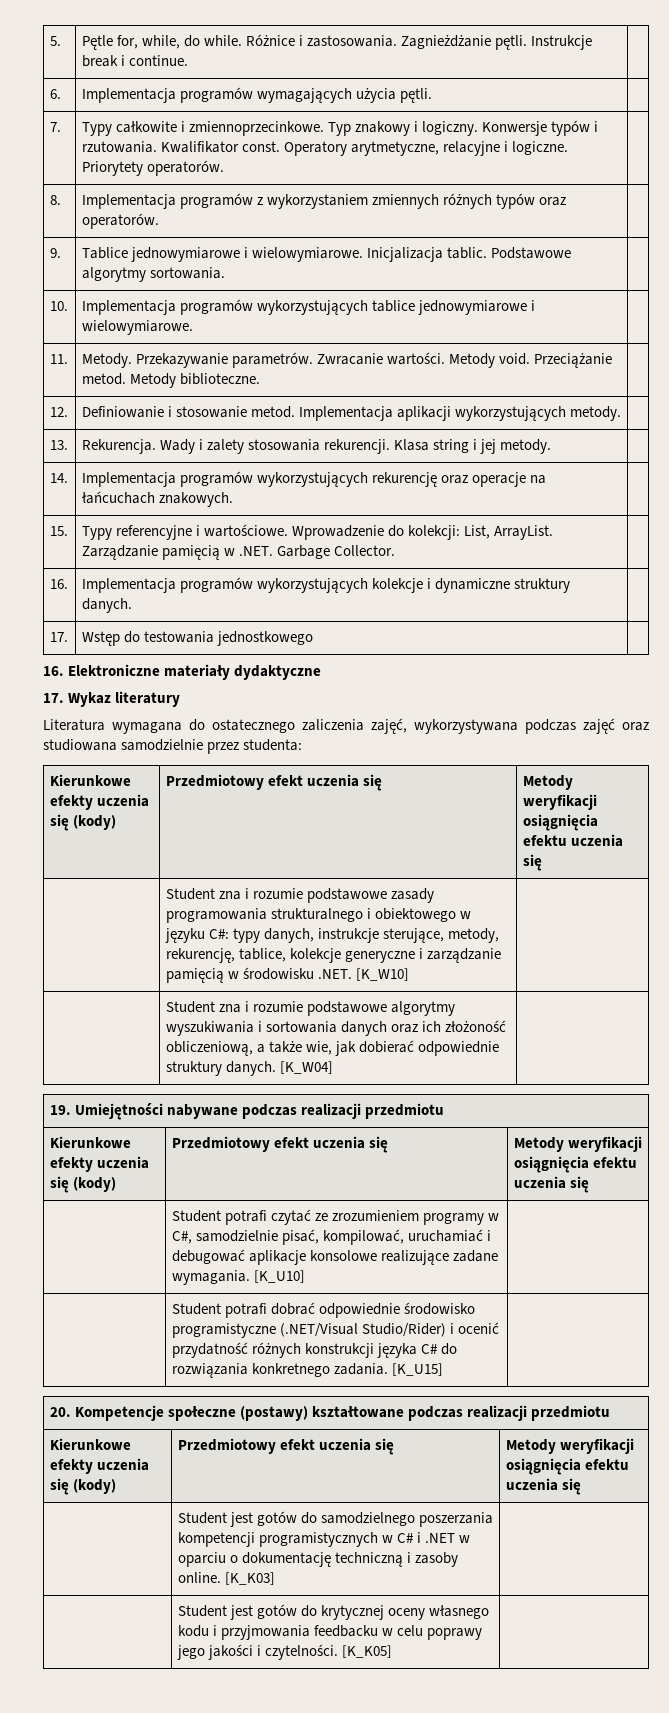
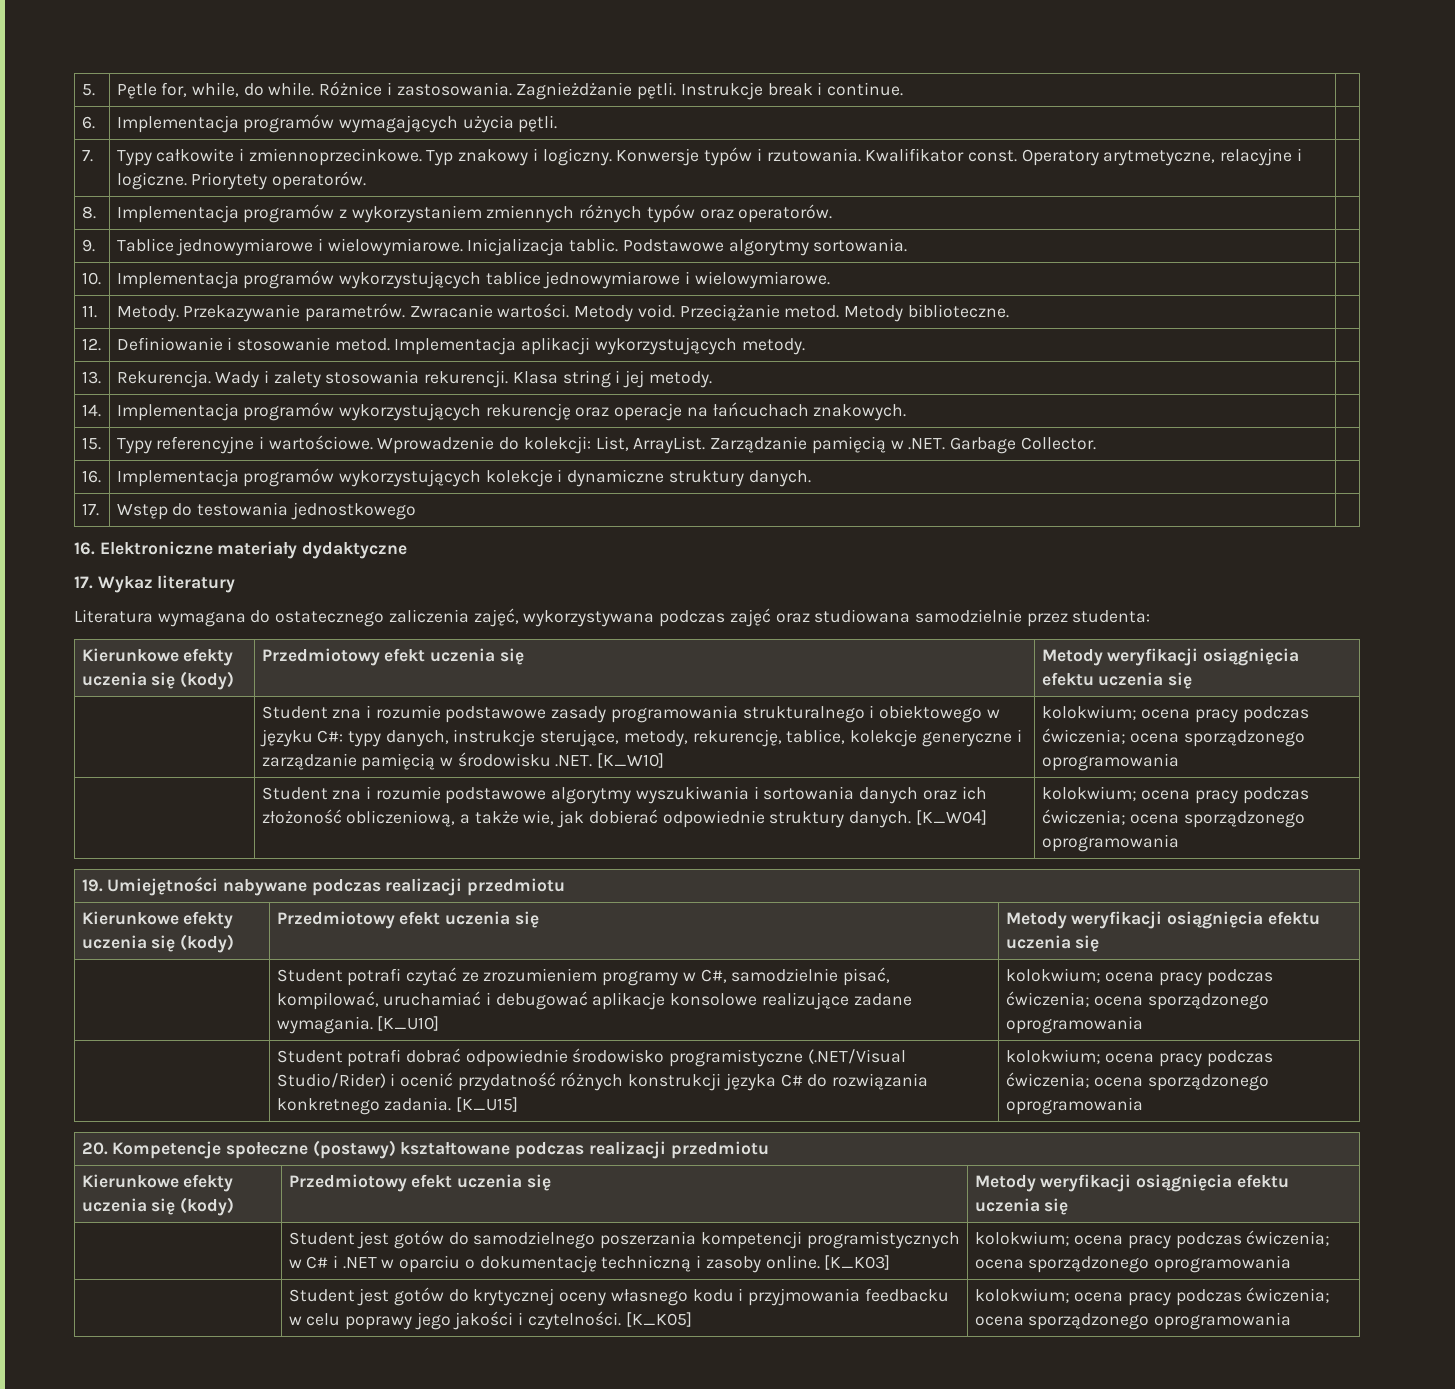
- | Student zna i rozumie podstawowe zasady programowania strukturalnego i obiektowego w języku C#: typy danych, instrukcje sterujące, metody, rekurencję, tablice, kolekcje generyczne i zarządzanie pamięcią w środowisku .NET. [K_W10] |
+ | Student zna i rozumie podstawowe zasady programowania strukturalnego i obiektowego w języku C#: typy danych, instrukcje sterujące, metody, rekurencję, tablice, kolekcje generyczne i zarządzanie pamięcią w środowisku .NET. [K_W10] | kolokwium; ocena pracy podczas ćwiczenia; ocena sporządzonego oprogramowania
- | Student zna i rozumie podstawowe algorytmy wyszukiwania i sortowania danych oraz ich złożoność obliczeniową, a także wie, jak dobierać odpowiednie struktury danych. [K_W04] |
+ | Student zna i rozumie podstawowe algorytmy wyszukiwania i sortowania danych oraz ich złożoność obliczeniową, a także wie, jak dobierać odpowiednie struktury danych. [K_W04] | kolokwium; ocena pracy podczas ćwiczenia; ocena sporządzonego oprogramowania
- | Student potrafi czytać ze zrozumieniem programy w C#, samodzielnie pisać, kompilować, uruchamiać i debugować aplikacje konsolowe realizujące zadane wymagania. [K_U10] |
+ | Student potrafi czytać ze zrozumieniem programy w C#, samodzielnie pisać, kompilować, uruchamiać i debugować aplikacje konsolowe realizujące zadane wymagania. [K_U10] | kolokwium; ocena pracy podczas ćwiczenia; ocena sporządzonego oprogramowania
- | Student potrafi dobrać odpowiednie środowisko programistyczne (.NET/Visual Studio/Rider) i ocenić przydatność różnych konstrukcji języka C# do rozwiązania konkretnego zadania. [K_U15] |
+ | Student potrafi dobrać odpowiednie środowisko programistyczne (.NET/Visual Studio/Rider) i ocenić przydatność różnych konstrukcji języka C# do rozwiązania konkretnego zadania. [K_U15] | kolokwium; ocena pracy podczas ćwiczenia; ocena sporządzonego oprogramowania
- | Student jest gotów do samodzielnego poszerzania kompetencji programistycznych w C# i .NET w oparciu o dokumentację techniczną i zasoby online. [K_K03] |
+ | Student jest gotów do samodzielnego poszerzania kompetencji programistycznych w C# i .NET w oparciu o dokumentację techniczną i zasoby online. [K_K03] | kolokwium; ocena pracy podczas ćwiczenia; ocena sporządzonego oprogramowania
- | Student jest gotów do krytycznej oceny własnego kodu i przyjmowania feedbacku w celu poprawy jego jakości i czytelności. [K_K05] |
+ | Student jest gotów do krytycznej oceny własnego kodu i przyjmowania feedbacku w celu poprawy jego jakości i czytelności. [K_K05] | kolokwium; ocena pracy podczas ćwiczenia; ocena sporządzonego oprogramowania

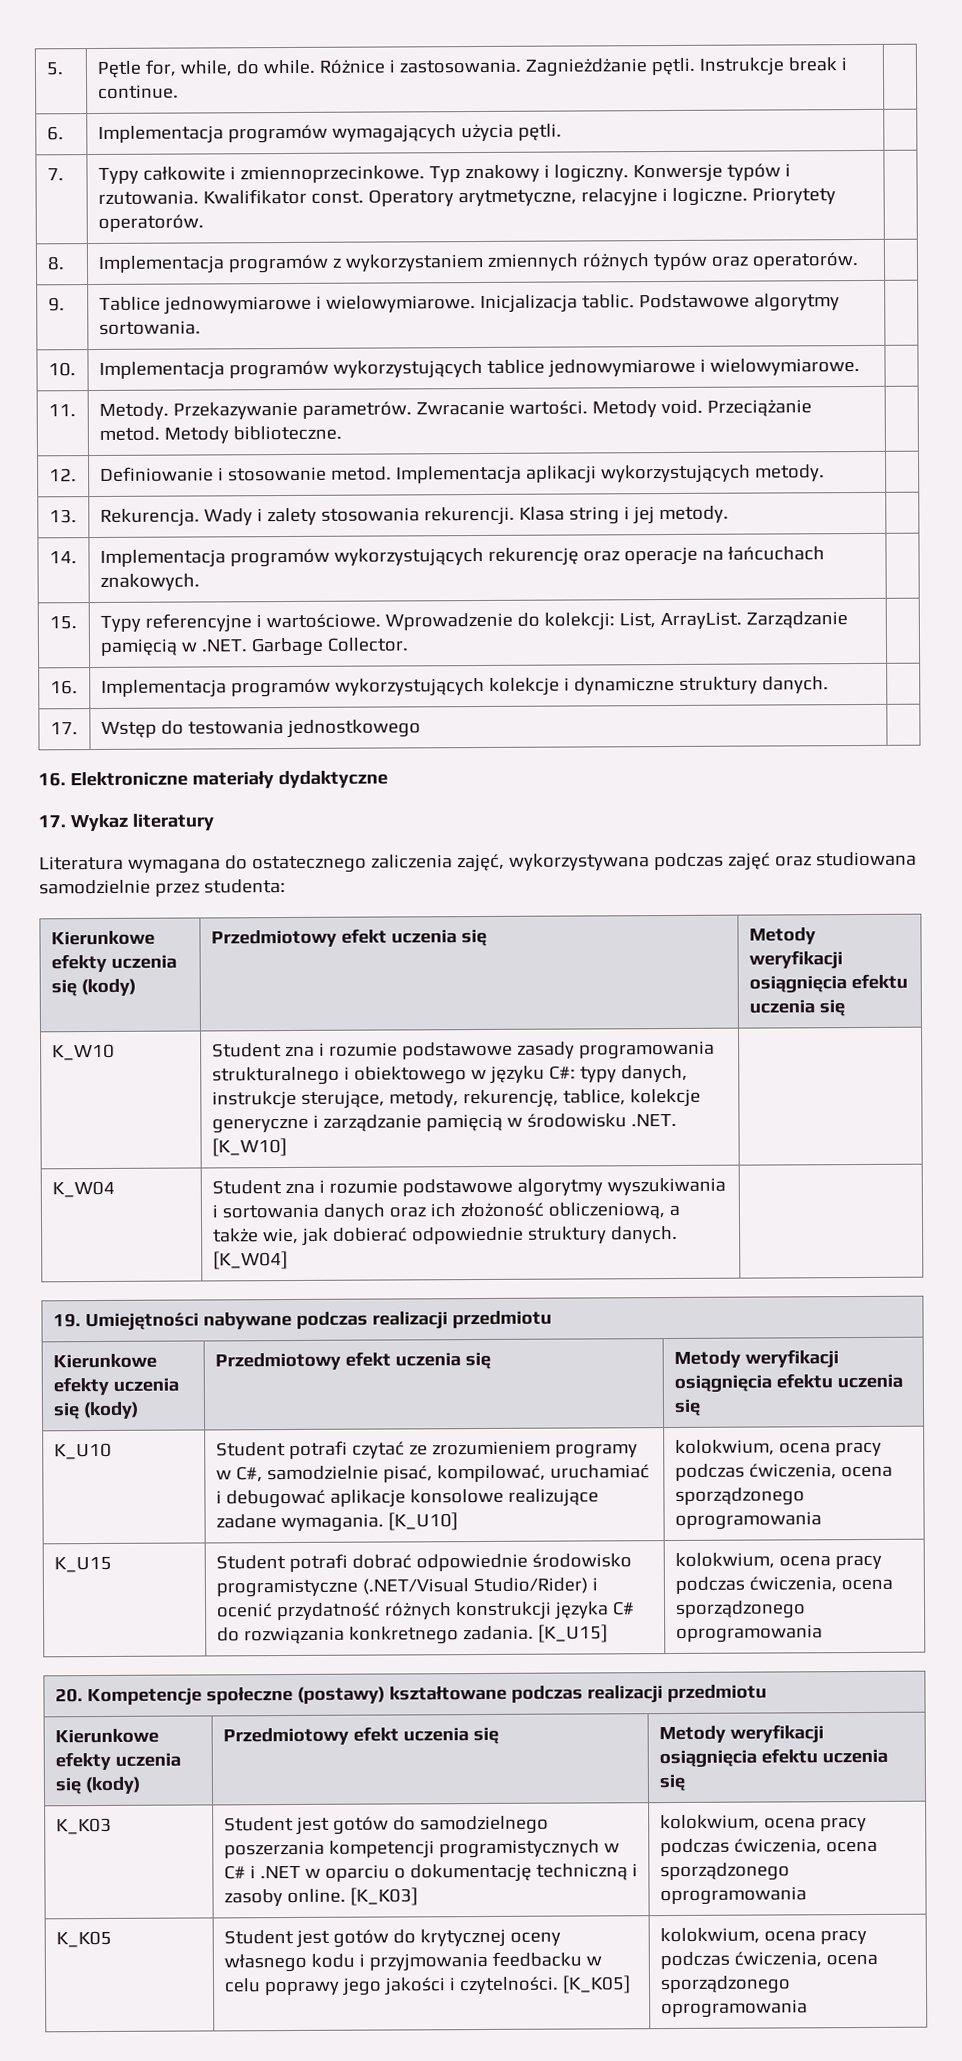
- | Student zna i rozumie podstawowe zasady programowania strukturalnego i obiektowego w języku C#: typy danych, instrukcje sterujące, metody, rekurencję, tablice, kolekcje generyczne i zarządzanie pamięcią w środowisku .NET. [K_W10] | kolokwium; ocena pracy podczas ćwiczenia; ocena sporządzonego oprogramowania
- | Student zna i rozumie podstawowe algorytmy wyszukiwania i sortowania danych oraz ich złożoność obliczeniową, a także wie, jak dobierać odpowiednie struktury danych. [K_W04] | kolokwium; ocena pracy podczas ćwiczenia; ocena sporządzonego oprogramowania
+ K_W10 | Student zna i rozumie podstawowe zasady programowania strukturalnego i obiektowego w języku C#: typy danych, instrukcje sterujące, metody, rekurencję, tablice, kolekcje generyczne i zarządzanie pamięcią w środowisku .NET. [K_W10] |
+ K_W04 | Student zna i rozumie podstawowe algorytmy wyszukiwania i sortowania danych oraz ich złożoność obliczeniową, a także wie, jak dobierać odpowiednie struktury danych. [K_W04] |
- | Student potrafi czytać ze zrozumieniem programy w C#, samodzielnie pisać, kompilować, uruchamiać i debugować aplikacje konsolowe realizujące zadane wymagania. [K_U10] | kolokwium; ocena pracy podczas ćwiczenia; ocena sporządzonego oprogramowania
- | Student potrafi dobrać odpowiednie środowisko programistyczne (.NET/Visual Studio/Rider) i ocenić przydatność różnych konstrukcji języka C# do rozwiązania konkretnego zadania. [K_U15] | kolokwium; ocena pracy podczas ćwiczenia; ocena sporządzonego oprogramowania
+ K_U10 | Student potrafi czytać ze zrozumieniem programy w C#, samodzielnie pisać, kompilować, uruchamiać i debugować aplikacje konsolowe realizujące zadane wymagania. [K_U10] | kolokwium, ocena pracy podczas ćwiczenia, ocena sporządzonego oprogramowania
+ K_U15 | Student potrafi dobrać odpowiednie środowisko programistyczne (.NET/Visual Studio/Rider) i ocenić przydatność różnych konstrukcji języka C# do rozwiązania konkretnego zadania. [K_U15] | kolokwium, ocena pracy podczas ćwiczenia, ocena sporządzonego oprogramowania
- | Student jest gotów do samodzielnego poszerzania kompetencji programistycznych w C# i .NET w oparciu o dokumentację techniczną i zasoby online. [K_K03] | kolokwium; ocena pracy podczas ćwiczenia; ocena sporządzonego oprogramowania
- | Student jest gotów do krytycznej oceny własnego kodu i przyjmowania feedbacku w celu poprawy jego jakości i czytelności. [K_K05] | kolokwium; ocena pracy podczas ćwiczenia; ocena sporządzonego oprogramowania
+ K_K03 | Student jest gotów do samodzielnego poszerzania kompetencji programistycznych w C# i .NET w oparciu o dokumentację techniczną i zasoby online. [K_K03] | kolokwium, ocena pracy podczas ćwiczenia, ocena sporządzonego oprogramowania
+ K_K05 | Student jest gotów do krytycznej oceny własnego kodu i przyjmowania feedbacku w celu poprawy jego jakości i czytelności. [K_K05] | kolokwium, ocena pracy podczas ćwiczenia, ocena sporządzonego oprogramowania

